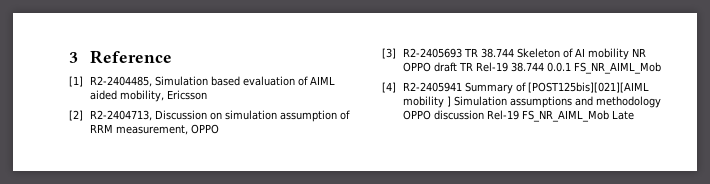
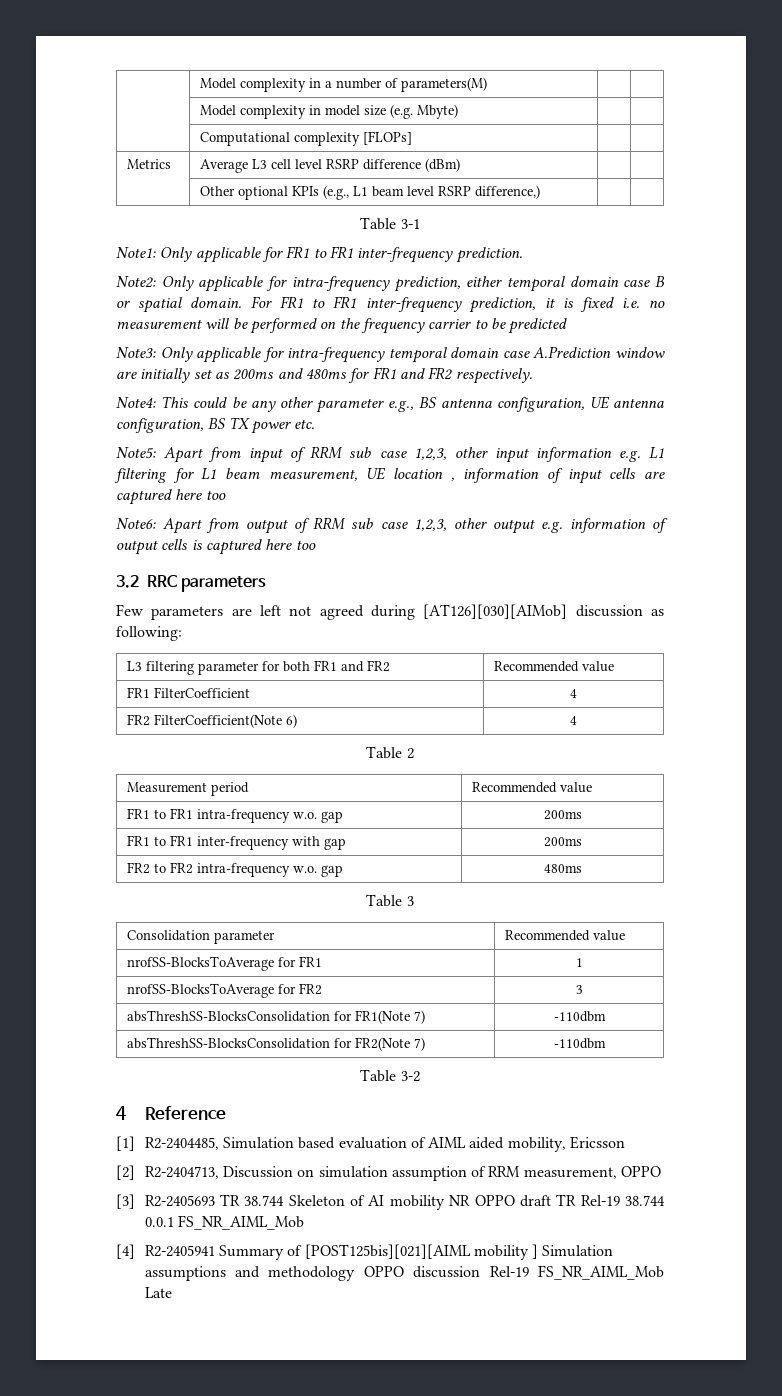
- 3 Reference
+ | Model complexity in a number of parameters(M) | |
+ | Model complexity in model size (e.g. Mbyte) | |
+ | Computational complexity [FLOPs] | |
+ Metrics | Average L3 cell level RSRP difference (dBm) | |
+ | Other optional KPIs (e.g., L1 beam level RSRP difference,) | |
+ Table 3-1
+ Note1: Only applicable for FR1 to FR1 inter-frequency prediction.
+ Note2: Only applicable for intra-frequency prediction, either temporal domain case B or spatial domain. For FR1 to FR1 inter-frequency prediction, it is fixed i.e. no measurement will be performed on the frequency carrier to be predicted
+ Note3: Only applicable for intra-frequency temporal domain case A.Prediction window are initially set as 200ms and 480ms for FR1 and FR2 respectively.
+ Note4: This could be any other parameter e.g., BS antenna configuration, UE antenna configuration, BS TX power etc.
+ Note5: Apart from input of RRM sub case 1,2,3, other input information e.g. L1 filtering for L1 beam measurement, UE location , information of input cells are captured here too
+ Note6: Apart from output of RRM sub case 1,2,3, other output e.g. information of output cells is captured here too
+ 3.2 RRC parameters
+ Few parameters are left not agreed during [AT126][030][AIMob] discussion as following:
+ L3 filtering parameter for both FR1 and FR2 | Recommended value
+ FR1 FilterCoefficient | 4
+ FR2 FilterCoefficient(Note 6) | 4
+ Table 2
+ Measurement period | Recommended value
+ FR1 to FR1 intra-frequency w.o. gap | 200ms
+ FR1 to FR1 inter-frequency with gap | 200ms
+ FR2 to FR2 intra-frequency w.o. gap | 480ms
+ Table 3
+ Consolidation parameter | Recommended value
+ nrofSS-BlocksToAverage for FR1 | 1
+ nrofSS-BlocksToAverage for FR2 | 3
+ absThreshSS-BlocksConsolidation for FR1(Note 7) | -110dbm
+ absThreshSS-BlocksConsolidation for FR2(Note 7) | -110dbm
+ Table 3-2
+ 4 Reference

